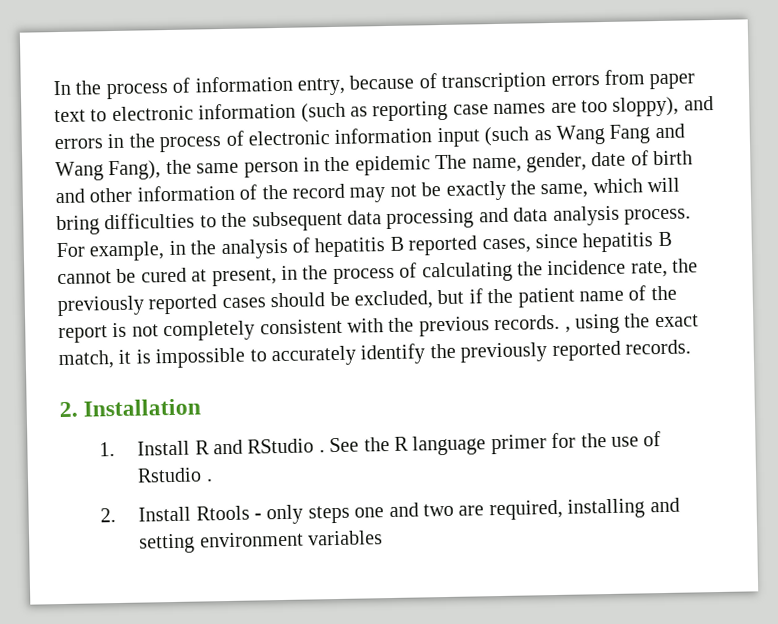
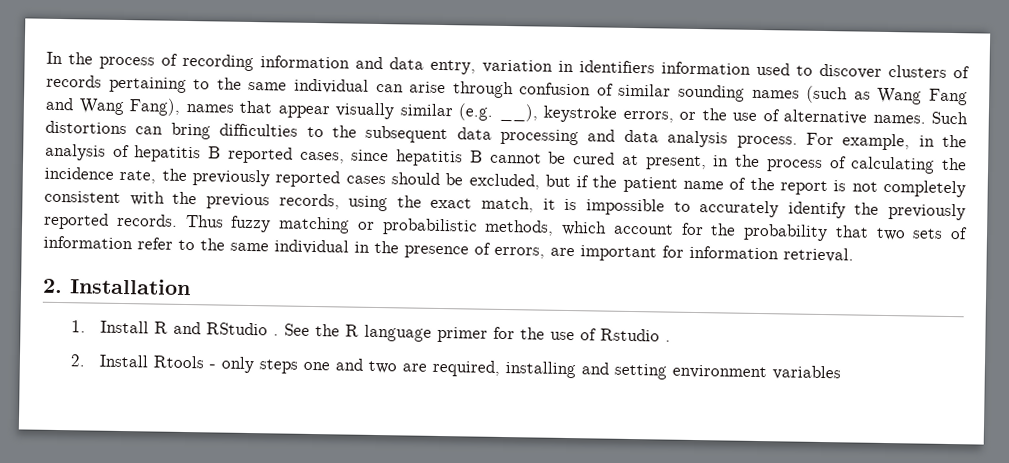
- In the process of information entry, because of transcription errors from paper text to electronic information (such as reporting case names are too sloppy), and errors in the process of electronic information input (such as Wang Fang and Wang Fang), the same person in the epidemic The name, gender, date of birth and other information of the record may not be exactly the same, which will bring difficulties to the subsequent data processing and data analysis process.
+ In the process of recording information and data entry, variation in identifiers information used to discover clusters of records pertaining to the same individual can arise through confusion of similar sounding names (such as Wang Fang and Wang Fang), names that appear visually similar (e.g. __), keystroke errors, or the use of alternative names. Such distortions can bring difficulties to the subsequent data processing and data analysis process.
- For example, in the analysis of hepatitis B reported cases, since hepatitis B cannot be cured at present, in the process of calculating the incidence rate, the previously reported cases should be excluded, but if the patient name of the report is not completely consistent with the previous records. , using the exact match, it is impossible to accurately identify the previously reported records.
+ For example, in the analysis of hepatitis B reported cases, since hepatitis B cannot be cured at present, in the process of calculating the incidence rate, the previously reported cases should be excluded, but if the patient name of the report is not completely consistent with the previous records, using the exact match, it is impossible to accurately identify the previously reported records. Thus fuzzy matching or probabilistic methods, which account for the probability that two sets of information refer to the same individual in the presence of errors, are important for information retrieval.

